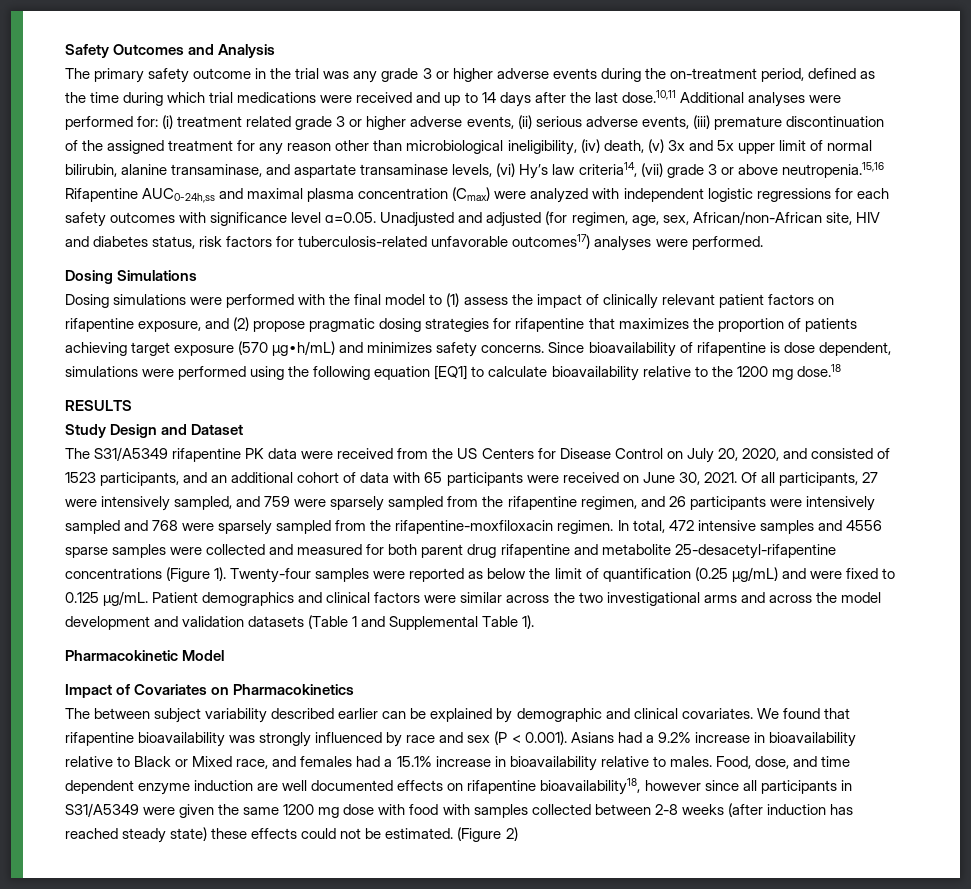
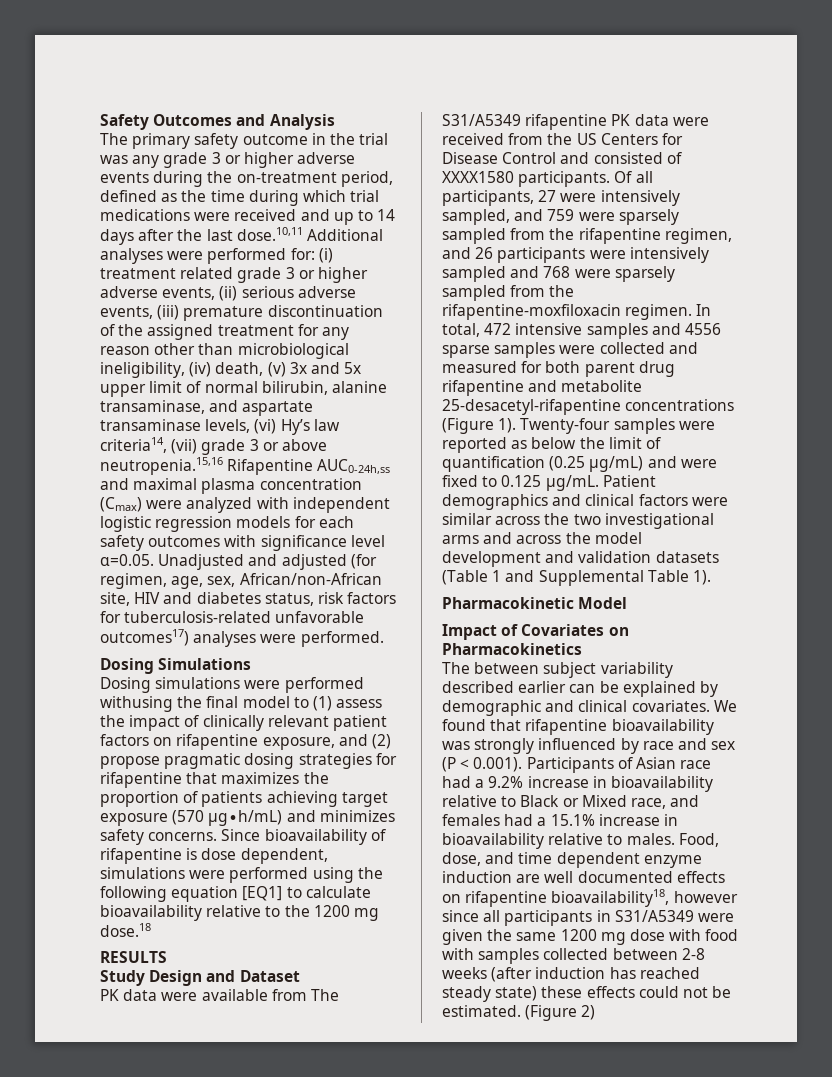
- (i) treatment related grade 3 or higher adverse events, (ii) serious adverse events, (iii) premature discontinuation of the assigned treatment for any reason other than microbiological ineligibility, (iv) death, (v) 3x and 5x upper limit of normal bilirubin, alanine transaminase, and aspartate transaminase levels, (vi) Hy’s law criteria14, (vii) grade 3 or above neutropenia.15,16 Rifapentine AUC0-24h,ss and maximal plasma concentration (Cmax) were analyzed with independent logistic regressions for each safety outcomes with significance level ɑ=0.05. Unadjusted and adjusted (for regimen, age, sex, African/non-African site, HIV and diabetes status, risk factors for tuberculosis-related unfavorable outcomes17) analyses were performed.
+ (i) treatment related grade 3 or higher adverse events, (ii) serious adverse events, (iii) premature discontinuation of the assigned treatment for any reason other than microbiological ineligibility, (iv) death, (v) 3x and 5x upper limit of normal bilirubin, alanine transaminase, and aspartate transaminase levels, (vi) Hy’s law criteria14, (vii) grade 3 or above neutropenia.15,16 Rifapentine AUC0-24h,ss and maximal plasma concentration (Cmax) were analyzed with independent logistic regression models for each safety outcomes with significance level ɑ=0.05. Unadjusted and adjusted (for regimen, age, sex, African/non-African site, HIV and diabetes status, risk factors for tuberculosis-related unfavorable outcomes17) analyses were performed.
- Dosing simulations were performed with the final model to (1) assess the impact of clinically relevant patient factors on rifapentine exposure, and (2) propose pragmatic dosing strategies for rifapentine that maximizes the proportion of patients achieving target exposure (570 µg∙h/mL) and minimizes safety concerns.
+ Dosing simulations were performed withusing the final model to (1) assess the impact of clinically relevant patient factors on rifapentine exposure, and (2) propose pragmatic dosing strategies for rifapentine that maximizes the proportion of patients achieving target exposure (570 µg∙h/mL) and minimizes safety concerns.
- The S31/A5349 rifapentine PK data were received from the US Centers for Disease Control on July 20, 2020, and consisted of 1523 participants, and an additional cohort of data with 65 participants were received on June 30, 2021.
+ PK data were available from The S31/A5349 rifapentine PK data were received from the US Centers for Disease Control and consisted of XXXX1580 participants.
- We found that rifapentine bioavailability was strongly influenced by race and sex (P < 0.001). Asians had a 9.2% increase in bioavailability relative to Black or Mixed race, and females had a 15.1% increase in bioavailability relative to males.
+ We found that rifapentine bioavailability was strongly influenced by race and sex (P < 0.001). Participants of Asian race had a 9.2% increase in bioavailability relative to Black or Mixed race, and females had a 15.1% increase in bioavailability relative to males.

